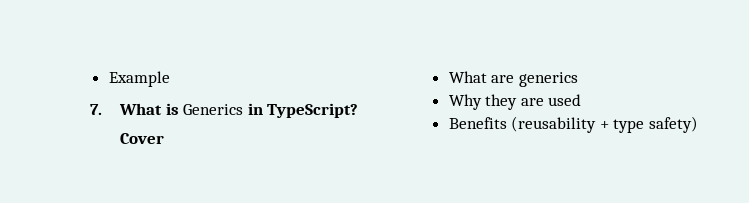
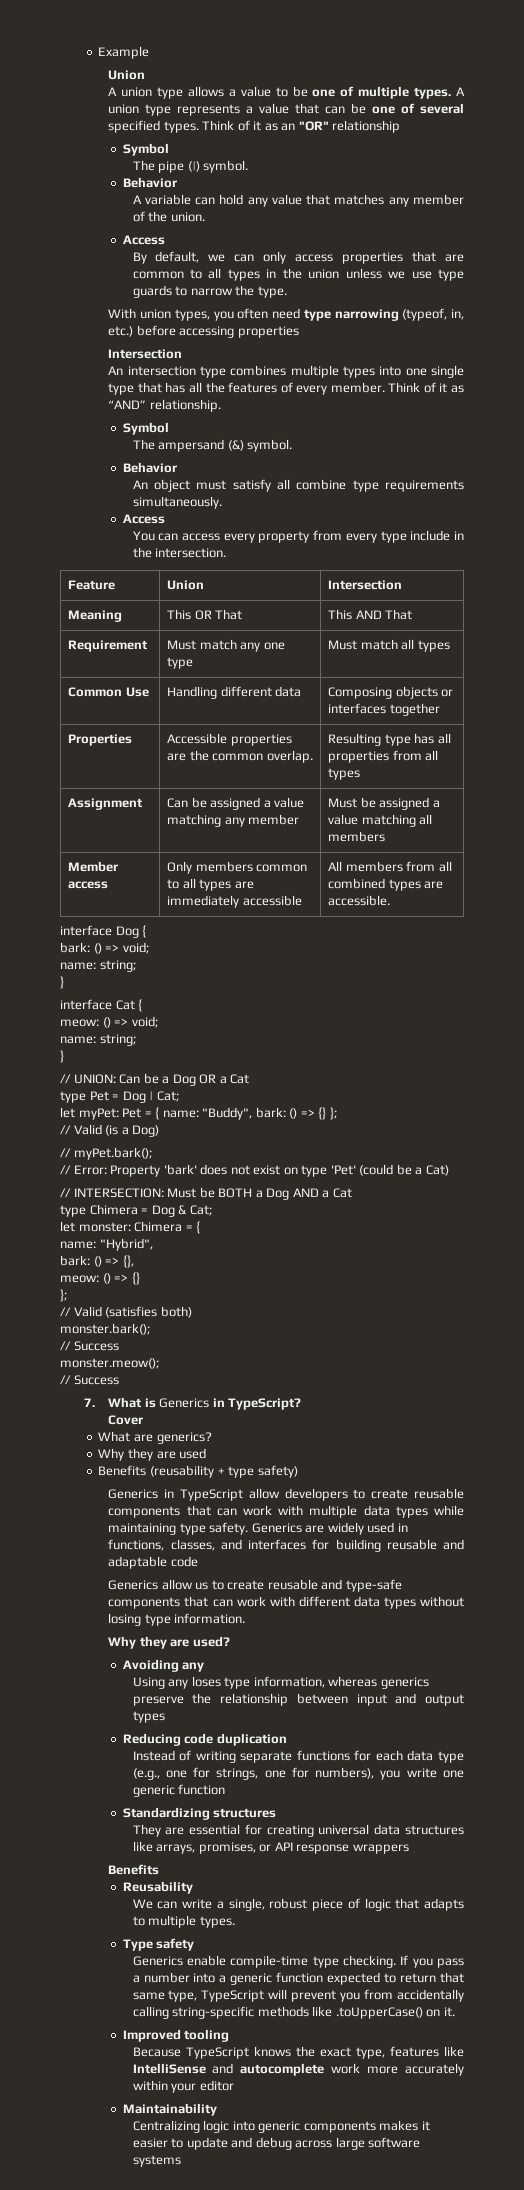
  Example
+ Union
+ A union type allows a value to be one of multiple types. A union type represents a value that can be one of several specified types. Think of it as an "OR" relationship
+ Symbol
+ The pipe (|) symbol.
+ Behavior
+ A variable can hold any value that matches any member of the union.
+ Access
+ By default, we can only access properties that are common to all types in the union unless we use type guards to narrow the type.
+ With union types, you often need type narrowing (typeof, in, etc.) before accessing properties
+ Intersection
+ An intersection type combines multiple types into one single type that has all the features of every member. Think of it as “AND” relationship.
+ Symbol
+ The ampersand (&) symbol.
+ Behavior
+ An object must satisfy all combine type requirements simultaneously.
+ Access
+ You can access every property from every type include in the intersection.
+ Feature | Union | Intersection
+ Meaning | This OR That | This AND That
+ Requirement | Must match any one type | Must match all types
+ Common Use | Handling different data | Composing objects or interfaces together
+ Properties | Accessible properties are the common overlap. | Resulting type has all properties from all types
+ Assignment | Can be assigned a value matching any member | Must be assigned a value matching all members
+ Member access | Only members common to all types are immediately accessible | All members from all combined types are accessible.
+ interface Dog {
+ bark: () => void;
+ name: string;
+ }
+ interface Cat {
+ meow: () => void;
+ name: string;
+ }
+ // UNION: Can be a Dog OR a Cat
+ type Pet = Dog | Cat;
+ let myPet: Pet = { name: "Buddy", bark: () => {} };
+ // Valid (is a Dog)
+ // myPet.bark();
+ // Error: Property 'bark' does not exist on type 'Pet' (could be a Cat)
+ // INTERSECTION: Must be BOTH a Dog AND a Cat
+ type Chimera = Dog & Cat;
+ let monster: Chimera = {
+ name: "Hybrid",
+ bark: () => {},
+ meow: () => {}
+ };
+ // Valid (satisfies both)
+ monster.bark();
+ // Success
+ monster.meow();
+ // Success
- What are generics
+ What are generics?
+ Generics in TypeScript allow developers to create reusable components that can work with multiple data types while maintaining type safety. Generics are widely used in functions, classes, and interfaces for building reusable and adaptable code
+ Generics allow us to create reusable and type-safe components that can work with different data types without losing type information.
+ Why they are used?
+ Avoiding any
+ Using any loses type information, whereas generics preserve the relationship between input and output types
+ Reducing code duplication
+ Instead of writing separate functions for each data type (e.g., one for strings, one for numbers), you write one generic function
+ Standardizing structures
+ They are essential for creating universal data structures like arrays, promises, or API response wrappers
+ Benefits
+ Reusability
+ We can write a single, robust piece of logic that adapts to multiple types.
+ Type safety
+ Generics enable compile-time type checking. If you pass a number into a generic function expected to return that same type, TypeScript will prevent you from accidentally calling string-specific methods like .toUpperCase() on it.
+ Improved tooling
+ Because TypeScript knows the exact type, features like IntelliSense and autocomplete work more accurately within your editor
+ Maintainability
+ Centralizing logic into generic components makes it easier to update and debug across large software systems

